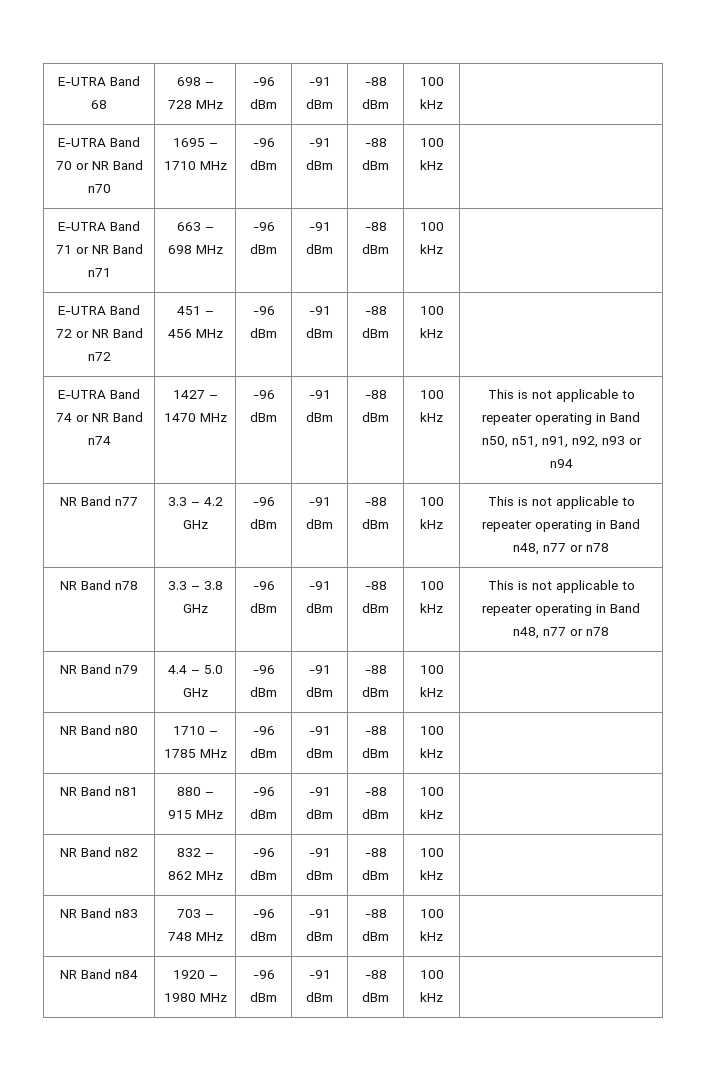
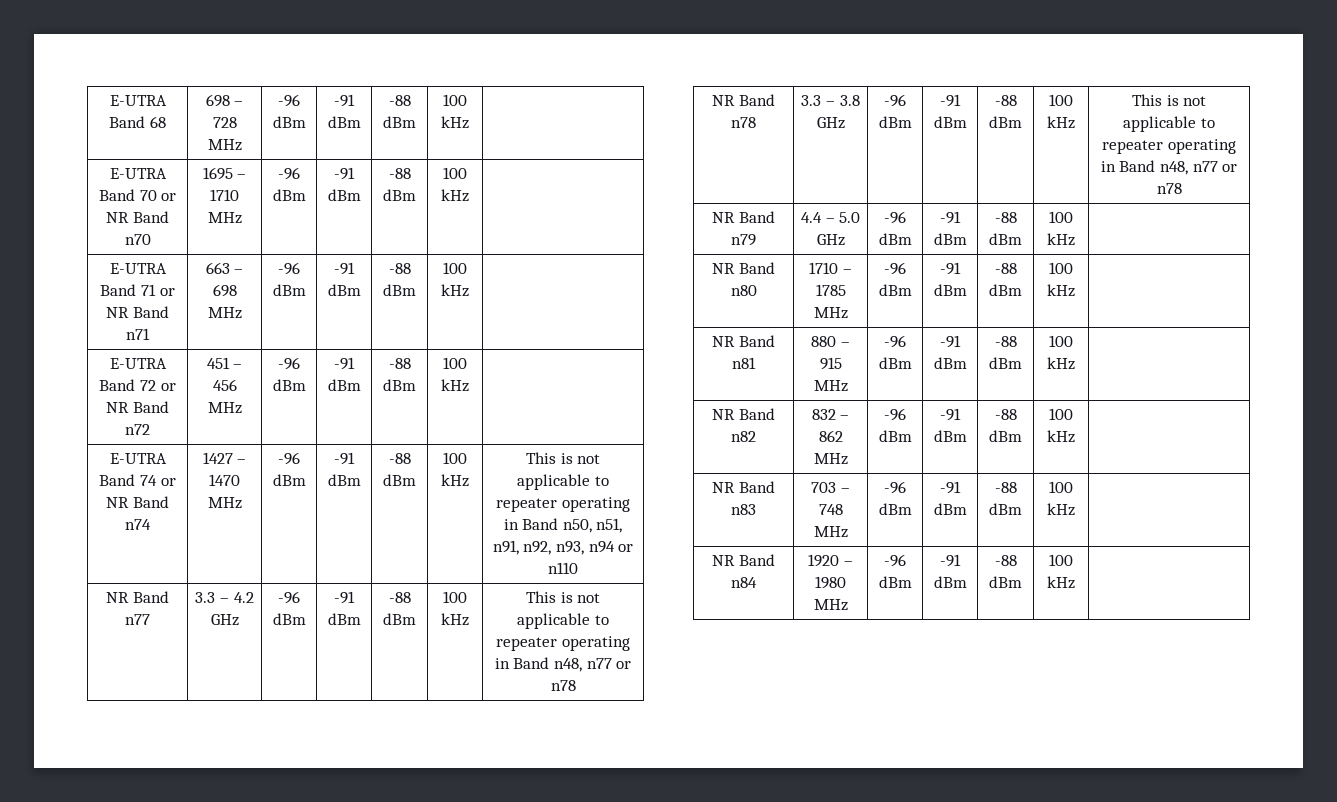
- E-UTRA Band 74 or NR Band n74 | 1427 – 1470 MHz | -96 dBm | -91 dBm | -88 dBm | 100 kHz | This is not applicable to repeater operating in Band n50, n51, n91, n92, n93 or n94
+ E-UTRA Band 74 or NR Band n74 | 1427 – 1470 MHz | -96 dBm | -91 dBm | -88 dBm | 100 kHz | This is not applicable to repeater operating in Band n50, n51, n91, n92, n93, n94 or n110

